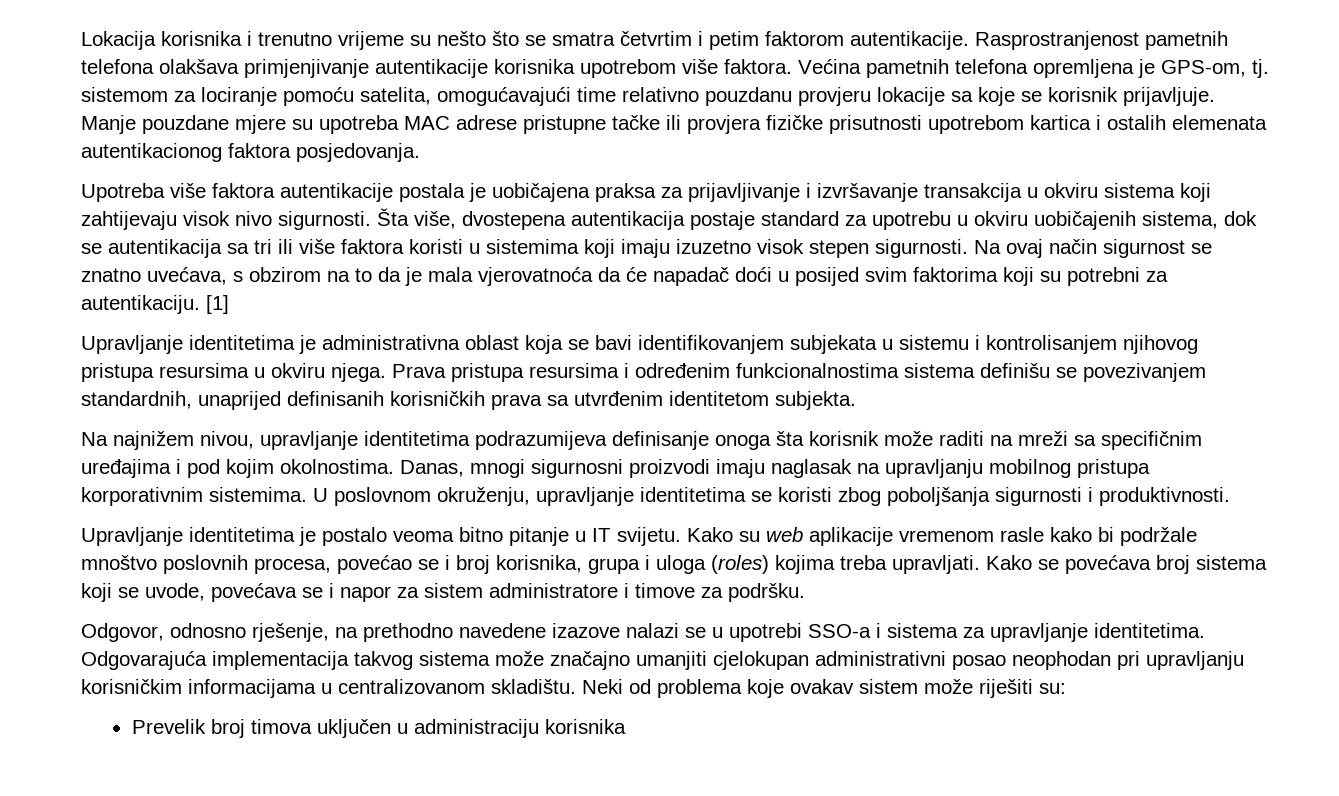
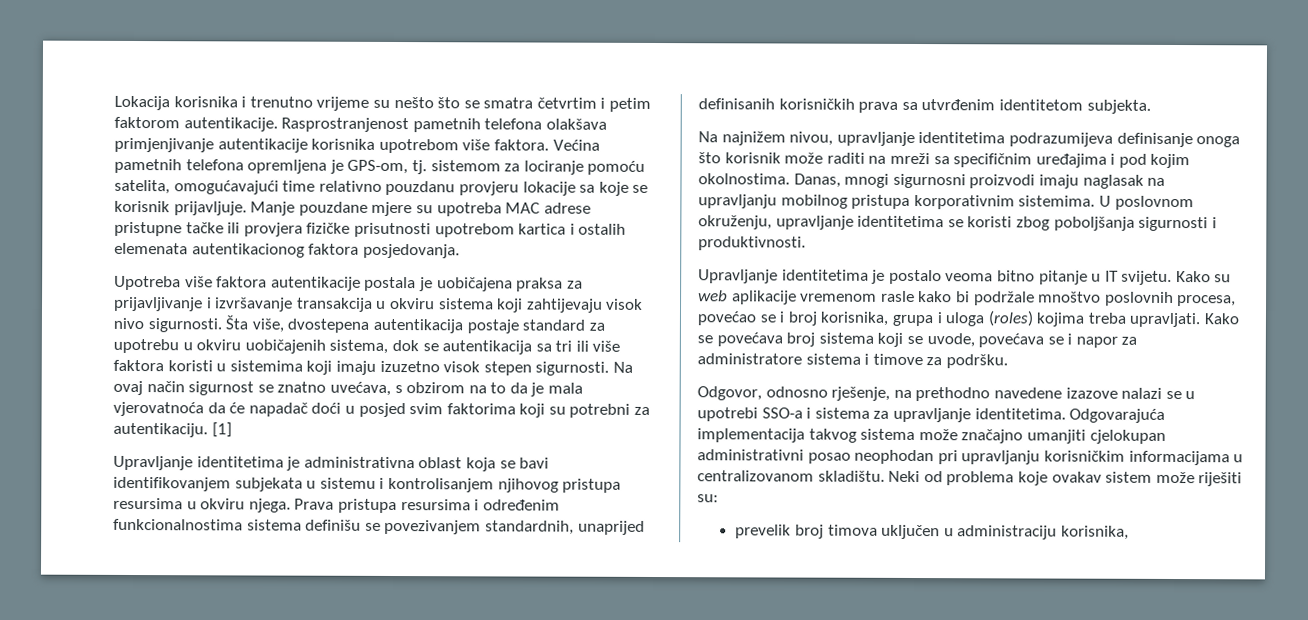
- Na ovaj način sigurnost se znatno uvećava, s obzirom na to da je mala vjerovatnoća da će napadač doći u posijed svim faktorima koji su potrebni za autentikaciju.
+ Na ovaj način sigurnost se znatno uvećava, s obzirom na to da je mala vjerovatnoća da će napadač doći u posjed svim faktorima koji su potrebni za autentikaciju.
- Na najnižem nivou, upravljanje identitetima podrazumijeva definisanje onoga šta korisnik može raditi na mreži sa specifičnim uređajima i pod kojim okolnostima.
+ Na najnižem nivou, upravljanje identitetima podrazumijeva definisanje onoga što korisnik može raditi na mreži sa specifičnim uređajima i pod kojim okolnostima.
- Kako se povećava broj sistema koji se uvode, povećava se i napor za sistem administratore i timove za podršku.
+ Kako se povećava broj sistema koji se uvode, povećava se i napor za administratore sistema i timove za podršku.
- Prevelik broj timova uključen u administraciju korisnika
+ prevelik broj timova uključen u administraciju korisnika,

